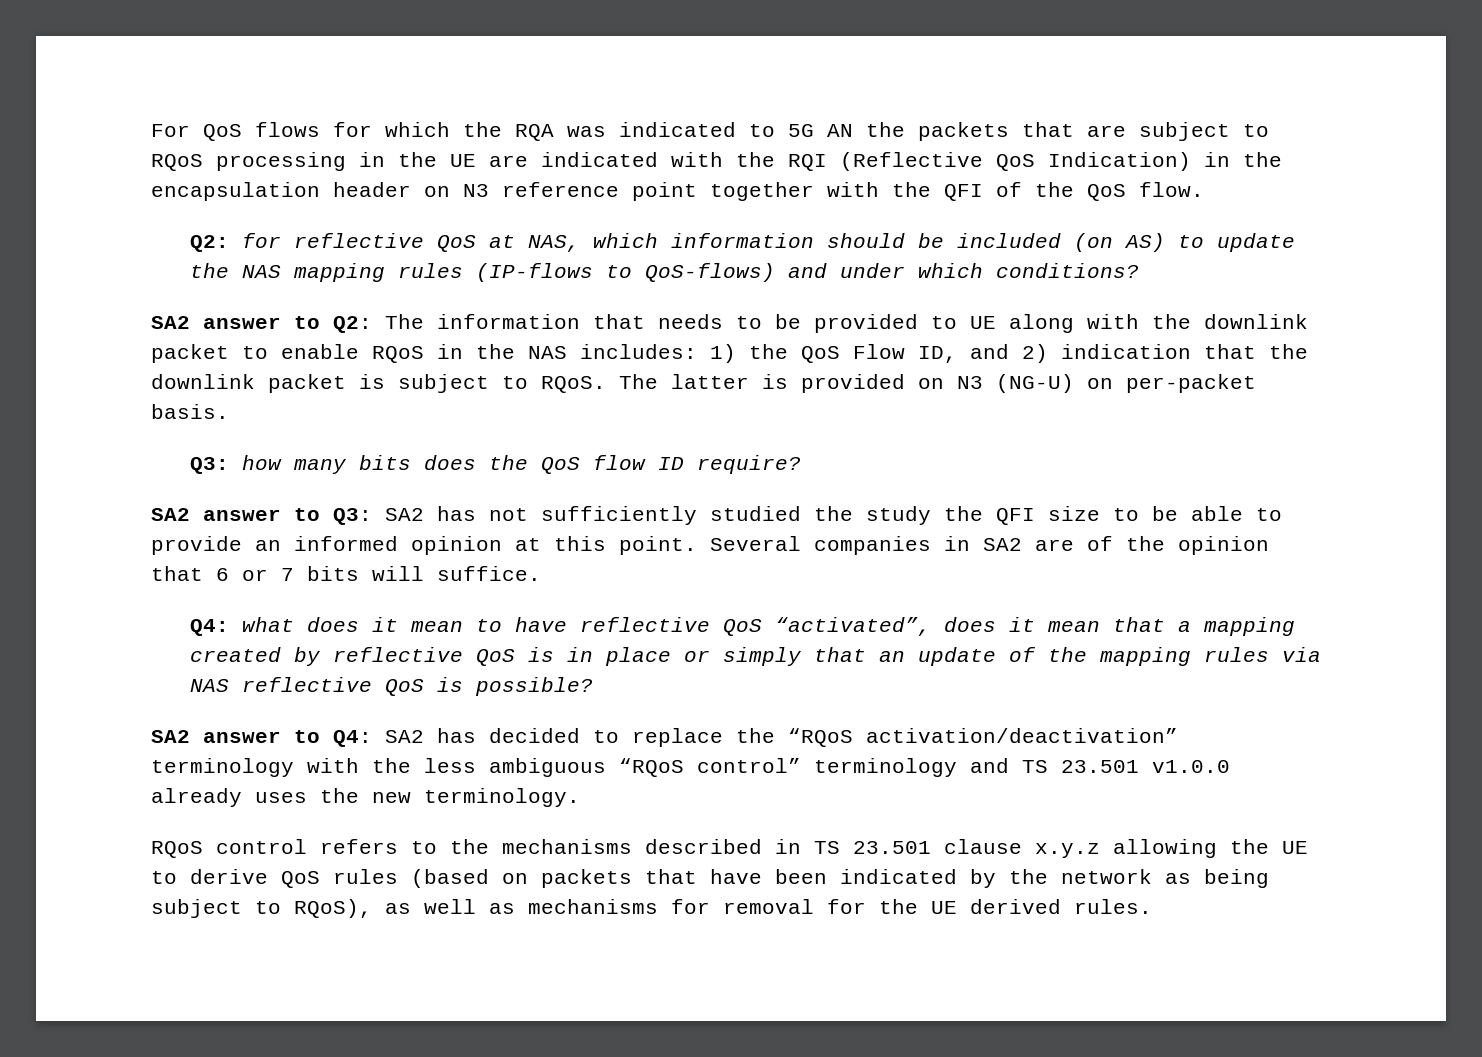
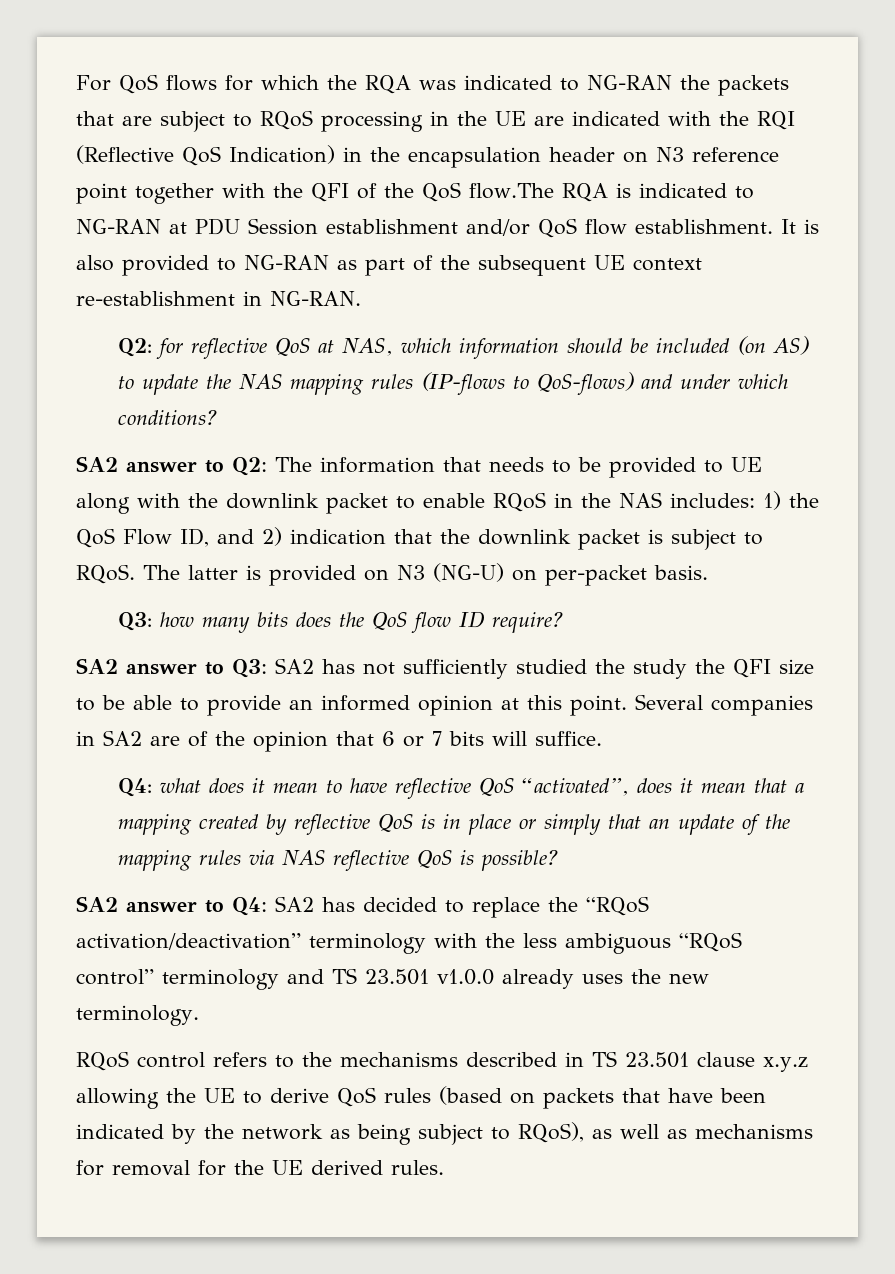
- For QoS flows for which the RQA was indicated to 5G AN the packets that are subject to RQoS processing in the UE are indicated with the RQI (Reflective QoS Indication) in the encapsulation header on N3 reference point together with the QFI of the QoS flow.
+ For QoS flows for which the RQA was indicated to NG-RAN the packets that are subject to RQoS processing in the UE are indicated with the RQI (Reflective QoS Indication) in the encapsulation header on N3 reference point together with the QFI of the QoS flow.The RQA is indicated to NG-RAN at PDU Session establishment and/or QoS flow establishment. It is also provided to NG-RAN as part of the subsequent UE context re-establishment in NG-RAN.

